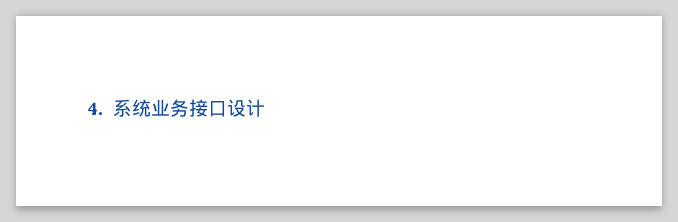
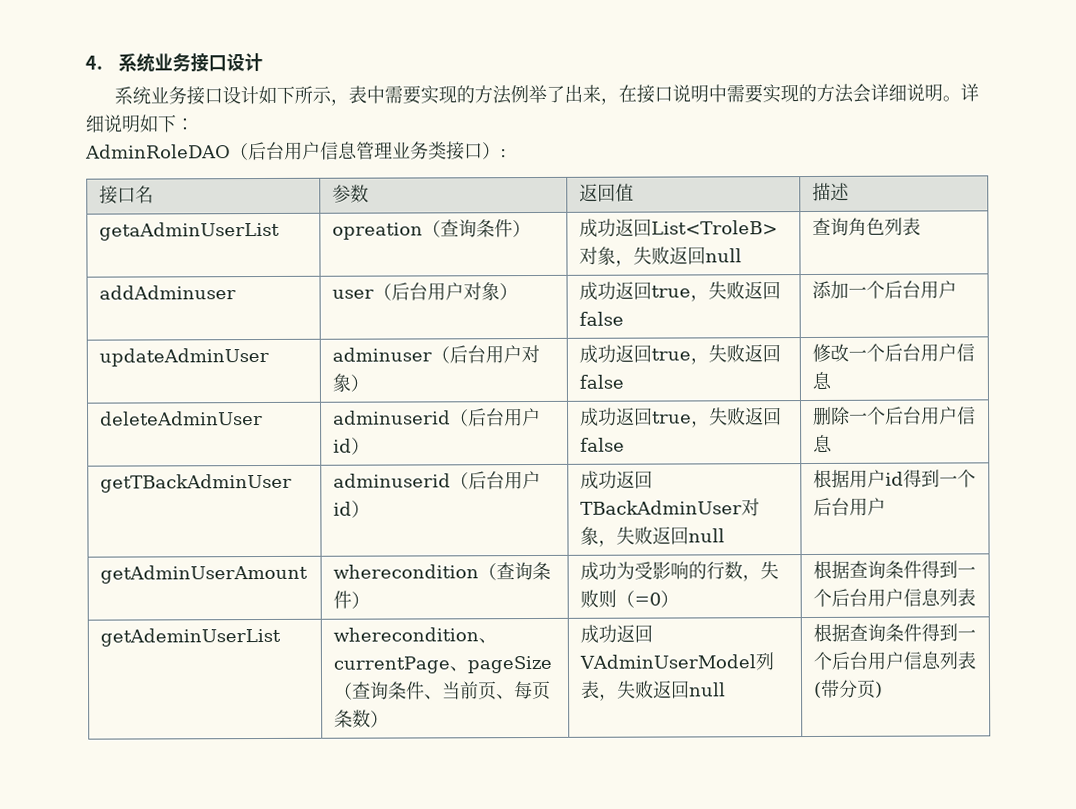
+ 系统业务接口设计如下所示，表中需要实现的方法例举了出来，在接口说明中需要实现的方法会详细说明。详细说明如下：
+ AdminRoleDAO（后台用户信息管理业务类接口）:
+ 接口名 | 参数 | 返回值 | 描述
+ getaAdminUserList | opreation（查询条件） | 成功返回List<TroleB>对象，失败返回null | 查询角色列表
+ addAdminuser | user（后台用户对象） | 成功返回true，失败返回false | 添加一个后台用户
+ updateAdminUser | adminuser（后台用户对象） | 成功返回true，失败返回false | 修改一个后台用户信息
+ deleteAdminUser | adminuserid（后台用户id） | 成功返回true，失败返回false | 删除一个后台用户信息
+ getTBackAdminUser | adminuserid（后台用户id） | 成功返回TBackAdminUser对象，失败返回null | 根据用户id得到一个后台用户
+ getAdminUserAmount | wherecondition（查询条件） | 成功为受影响的行数，失败则（=0） | 根据查询条件得到一个后台用户信息列表
+ getAdeminUserList | wherecondition、currentPage、pageSize（查询条件、当前页、每页条数） | 成功返回VAdminUserModel列表，失败返回null | 根据查询条件得到一个后台用户信息列表(带分页)

